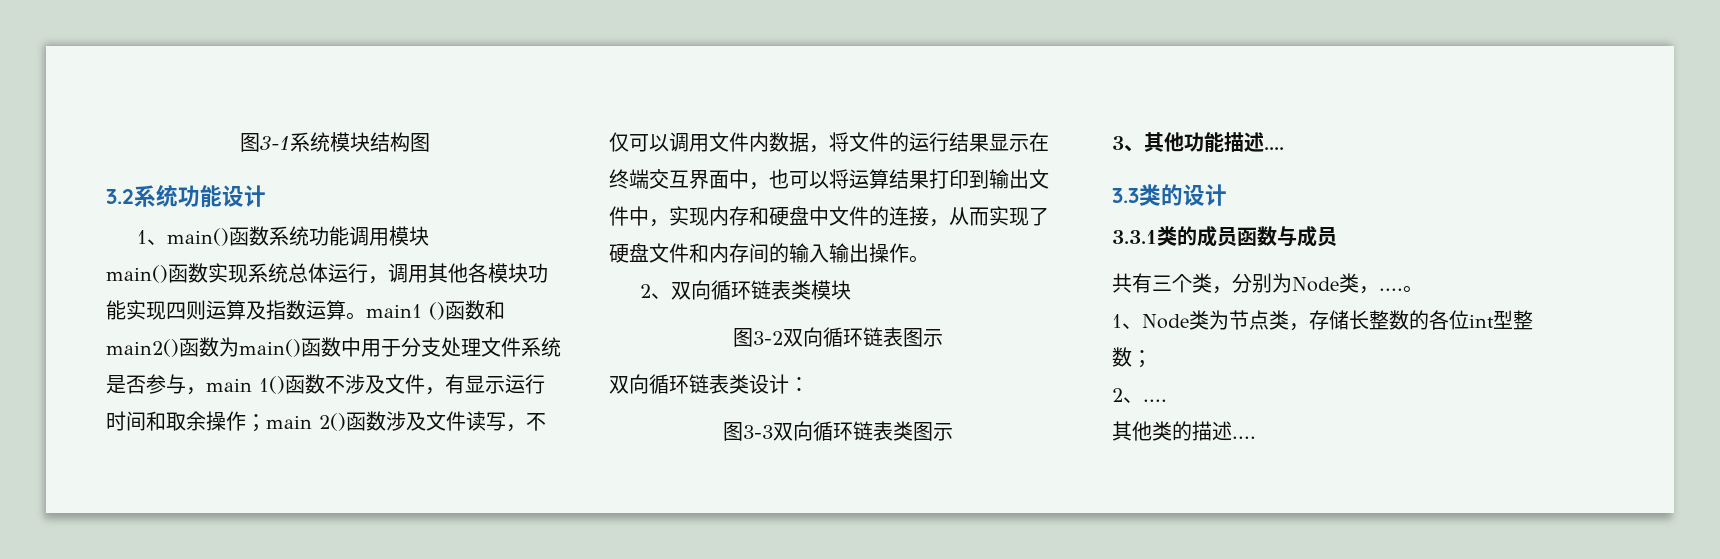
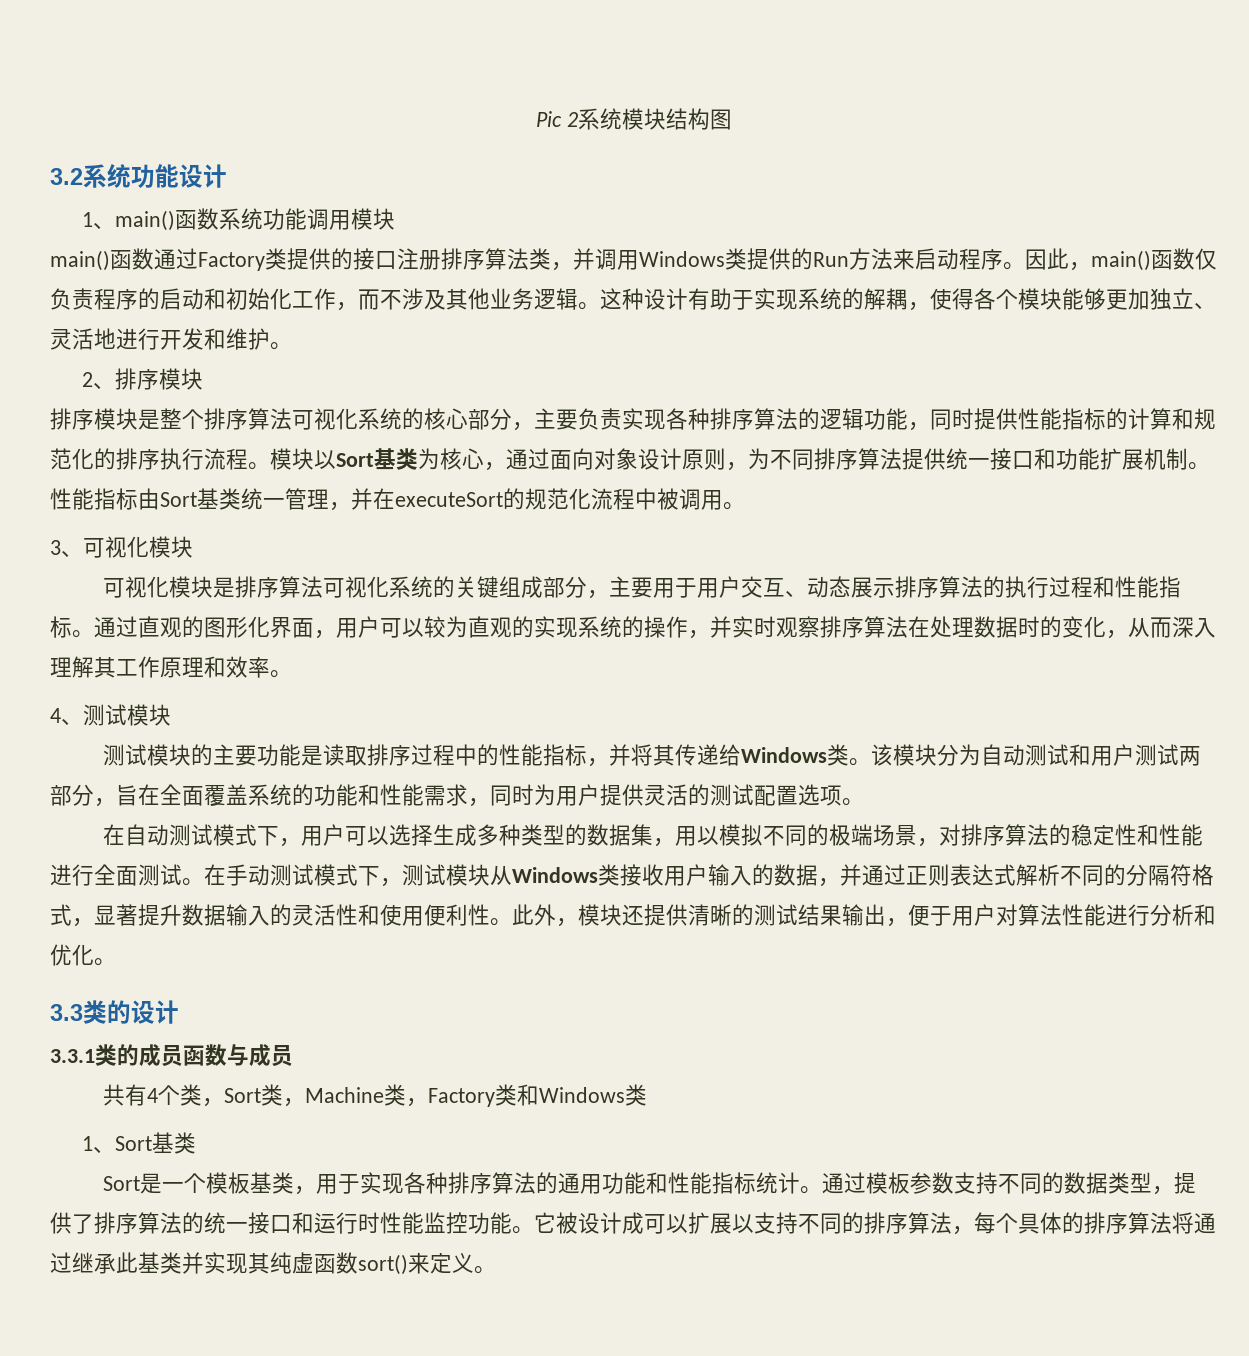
- 图3-1系统模块结构图
+ Pic 2系统模块结构图
- main()函数实现系统总体运行，调用其他各模块功能实现四则运算及指数运算。main1 ()函数和main2()函数为main()函数中用于分支处理文件系统是否参与，main 1()函数不涉及文件，有显示运行时间和取余操作；main 2()函数涉及文件读写，不仅可以调用文件内数据，将文件的运行结果显示在终端交互界面中，也可以将运算结果打印到输出文件中，实现内存和硬盘中文件的连接，从而实现了硬盘文件和内存间的输入输出操作。
- 2、双向循环链表类模块
- 图3-2双向循环链表图示
- 双向循环链表类设计：
- 图3-3双向循环链表类图示
- 3、其他功能描述....
+ main()函数通过Factory类提供的接口注册排序算法类，并调用Windows类提供的Run方法来启动程序。因此，main()函数仅负责程序的启动和初始化工作，而不涉及其他业务逻辑。这种设计有助于实现系统的解耦，使得各个模块能够更加独立、灵活地进行开发和维护。
+ 2、排序模块
+ 排序模块是整个排序算法可视化系统的核心部分，主要负责实现各种排序算法的逻辑功能，同时提供性能指标的计算和规范化的排序执行流程。模块以Sort基类为核心，通过面向对象设计原则，为不同排序算法提供统一接口和功能扩展机制。性能指标由Sort基类统一管理，并在executeSort的规范化流程中被调用。
+ 3、可视化模块
+ 可视化模块是排序算法可视化系统的关键组成部分，主要用于用户交互、动态展示排序算法的执行过程和性能指标。通过直观的图形化界面，用户可以较为直观的实现系统的操作，并实时观察排序算法在处理数据时的变化，从而深入理解其工作原理和效率。
+ 4、测试模块
+ 测试模块的主要功能是读取排序过程中的性能指标，并将其传递给Windows类。该模块分为自动测试和用户测试两部分，旨在全面覆盖系统的功能和性能需求，同时为用户提供灵活的测试配置选项。
+ 在自动测试模式下，用户可以选择生成多种类型的数据集，用以模拟不同的极端场景，对排序算法的稳定性和性能进行全面测试。在手动测试模式下，测试模块从Windows类接收用户输入的数据，并通过正则表达式解析不同的分隔符格式，显著提升数据输入的灵活性和使用便利性。此外，模块还提供清晰的测试结果输出，便于用户对算法性能进行分析和优化。
- 共有三个类，分别为Node类，....。
- 1、Node类为节点类，存储长整数的各位int型整数；
- 2、....
- 其他类的描述....
+ 共有4个类，Sort类，Machine类，Factory类和Windows类
+ 1、Sort基类
+ Sort是一个模板基类，用于实现各种排序算法的通用功能和性能指标统计。通过模板参数支持不同的数据类型，提供了排序算法的统一接口和运行时性能监控功能。它被设计成可以扩展以支持不同的排序算法，每个具体的排序算法将通过继承此基类并实现其纯虚函数sort()来定义。

